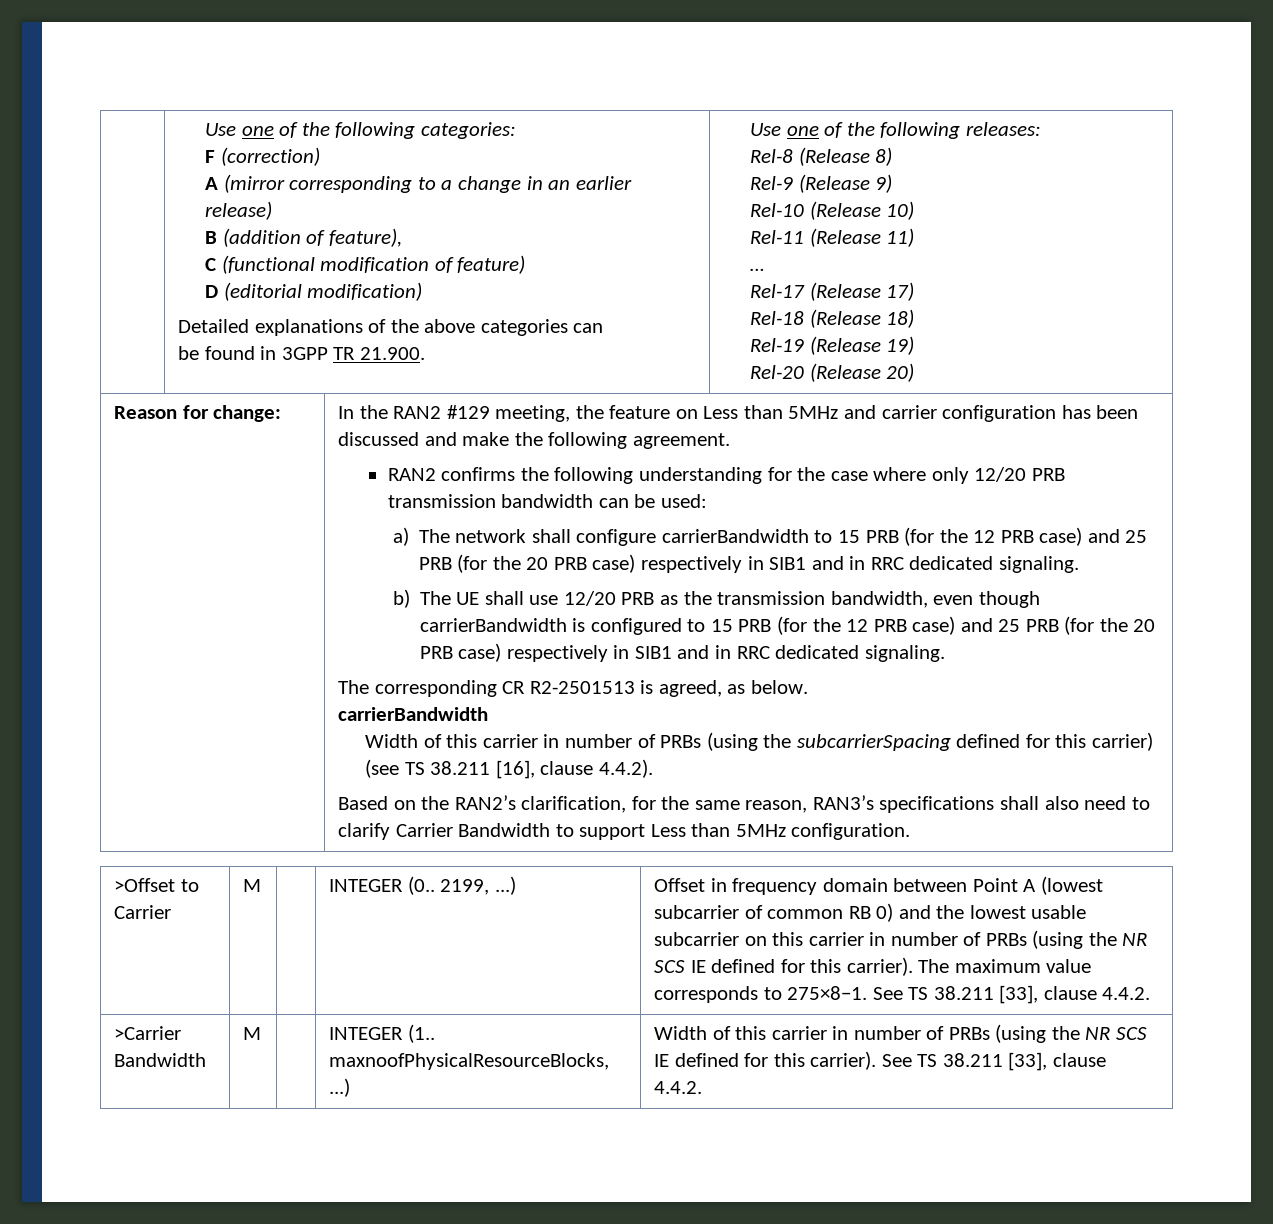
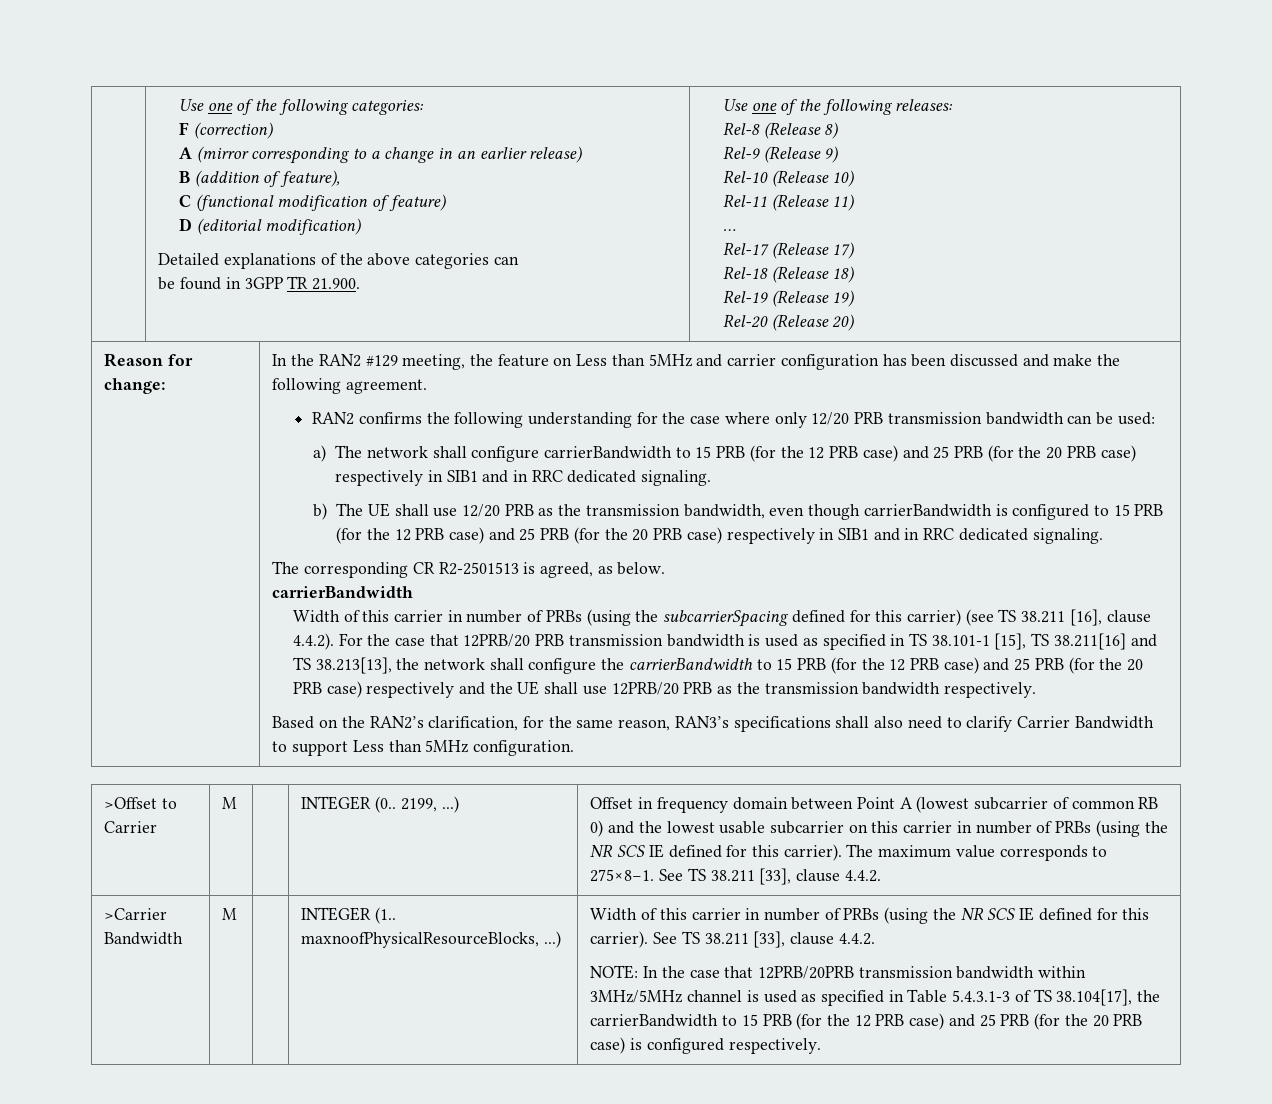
- Width of this carrier in number of PRBs (using the subcarrierSpacing defined for this carrier) (see TS 38.211 [16], clause 4.4.2).
+ Width of this carrier in number of PRBs (using the subcarrierSpacing defined for this carrier) (see TS 38.211 [16], clause 4.4.2). For the case that 12PRB/20 PRB transmission bandwidth is used as specified in TS 38.101-1 [15], TS 38.211[16] and TS 38.213[13], the network shall configure the carrierBandwidth to 15 PRB (for the 12 PRB case) and 25 PRB (for the 20 PRB case) respectively and the UE shall use 12PRB/20 PRB as the transmission bandwidth respectively.
+ NOTE: In the case that 12PRB/20PRB transmission bandwidth within 3MHz/5MHz channel is used as specified in Table 5.4.3.1-3 of TS 38.104[17], the carrierBandwidth to 15 PRB (for the 12 PRB case) and 25 PRB (for the 20 PRB case) is configured respectively.

